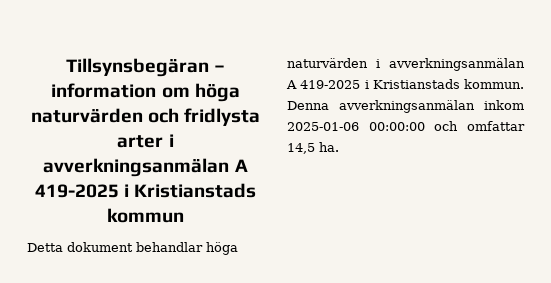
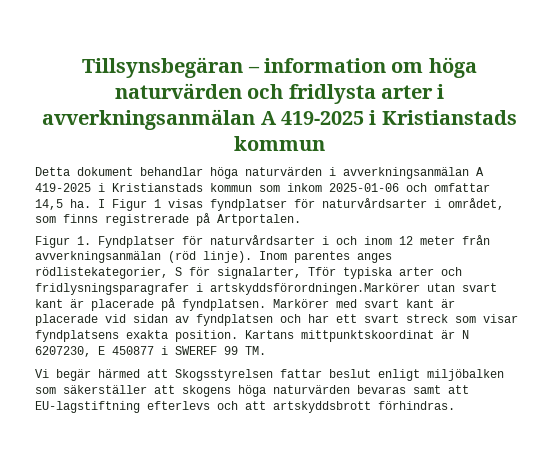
- Detta dokument behandlar höga naturvärden i avverkningsanmälan A 419-2025 i Kristianstads kommun. Denna avverkningsanmälan inkom 2025-01-06 00:00:00 och omfattar 14,5 ha.
+ Detta dokument behandlar höga naturvärden i avverkningsanmälan A 419-2025 i Kristianstads kommun som inkom 2025-01-06 och omfattar 14,5 ha.
+ I Figur 1 visas fyndplatser för naturvårdsarter i området, som finns registrerade på Artportalen.
+ Figur 1. Fyndplatser för naturvårdsarter i och inom 12 meter från avverkningsanmälan (röd linje). Inom parentes anges rödlistekategorier, S för signalarter, Tför typiska arter och fridlysningsparagrafer i artskyddsförordningen.Markörer utan svart kant är placerade på fyndplatsen. Markörer med svart kant är placerade vid sidan av fyndplatsen och har ett svart streck som visar fyndplatsens exakta position. Kartans mittpunktskoordinat är N 6207230, E 450877 i SWEREF 99 TM.
+ Vi begär härmed att Skogsstyrelsen fattar beslut enligt miljöbalken som säkerställer att skogens höga naturvärden bevaras samt att EU-lagstiftning efterlevs och att artskyddsbrott förhindras.

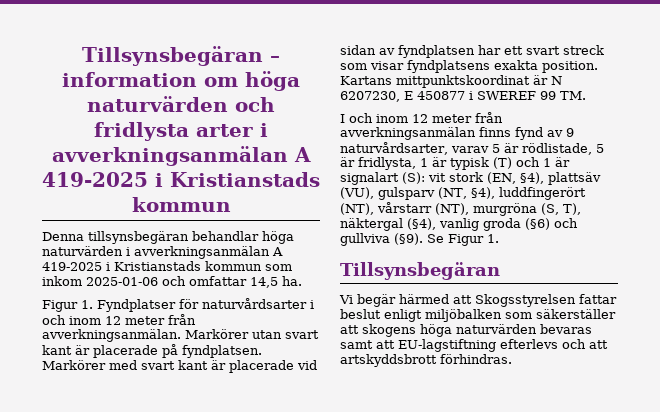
- Detta dokument behandlar höga naturvärden i avverkningsanmälan A 419-2025 i Kristianstads kommun som inkom 2025-01-06 och omfattar 14,5 ha. I Figur 1 visas fyndplatser för naturvårdsarter i området, som finns registrerade på Artportalen.
+ Denna tillsynsbegäran behandlar höga naturvärden i avverkningsanmälan A 419-2025 i Kristianstads kommun som inkom 2025-01-06 och omfattar 14,5 ha.
- Figur 1. Fyndplatser för naturvårdsarter i och inom 12 meter från avverkningsanmälan (röd linje). Inom parentes anges rödlistekategorier, S för signalarter, Tför typiska arter och fridlysningsparagrafer i artskyddsförordningen.Markörer utan svart kant är placerade på fyndplatsen.
+ Figur 1. Fyndplatser för naturvårdsarter i och inom 12 meter från avverkningsanmälan. Markörer utan svart kant är placerade på fyndplatsen.
- Markörer med svart kant är placerade vid sidan av fyndplatsen och har ett svart streck som visar fyndplatsens exakta position.
+ Markörer med svart kant är placerade vid sidan av fyndplatsen har ett svart streck som visar fyndplatsens exakta position.
+ I och inom 12 meter från avverkningsanmälan finns fynd av 9 naturvårdsarter, varav 5 är rödlistade, 5 är fridlysta, 1 är typisk (T) och 1 är signalart (S): vit stork (EN, §4), plattsäv (VU), gulsparv (NT, §4), luddfingerört (NT), vårstarr (NT), murgröna (S, T), näktergal (§4), vanlig groda (§6) och gullviva (§9). Se Figur 1.
+ Tillsynsbegäran

